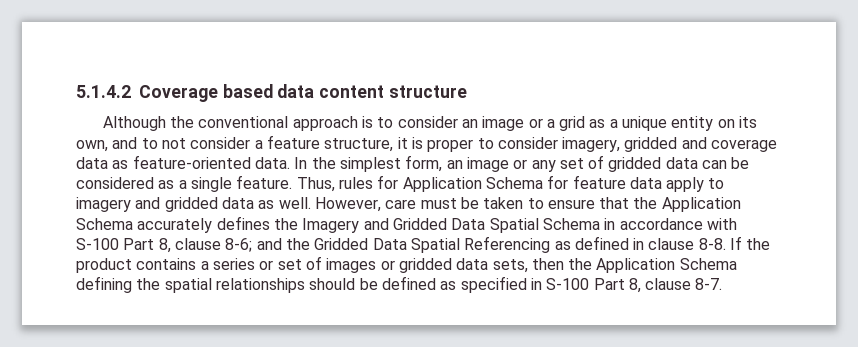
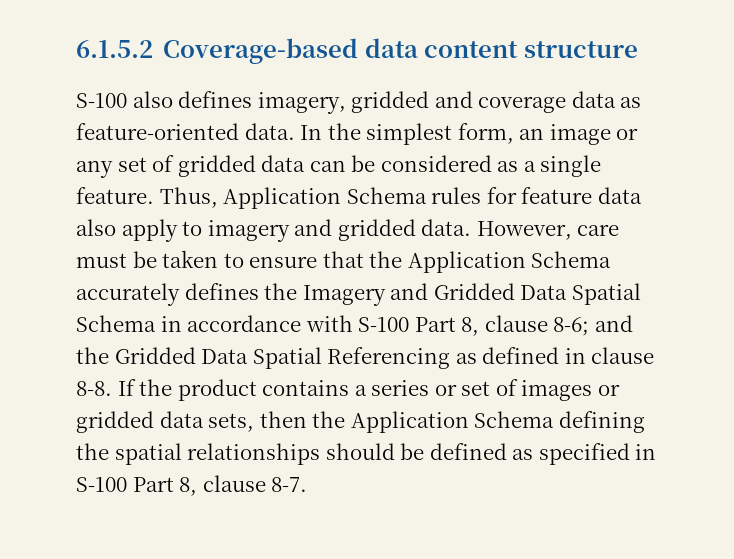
- 5.1.4.2 Coverage based data content structure
+ 6.1.5.2 Coverage-based data content structure
- Although the conventional approach is to consider an image or a grid as a unique entity on its own, and to not consider a feature structure, it is proper to consider imagery, gridded and coverage data as feature-oriented data.
+ S-100 also defines imagery, gridded and coverage data as feature-oriented data.
- Thus, rules for Application Schema for feature data apply to imagery and gridded data as well.
+ Thus, Application Schema rules for feature data also apply to imagery and gridded data.

